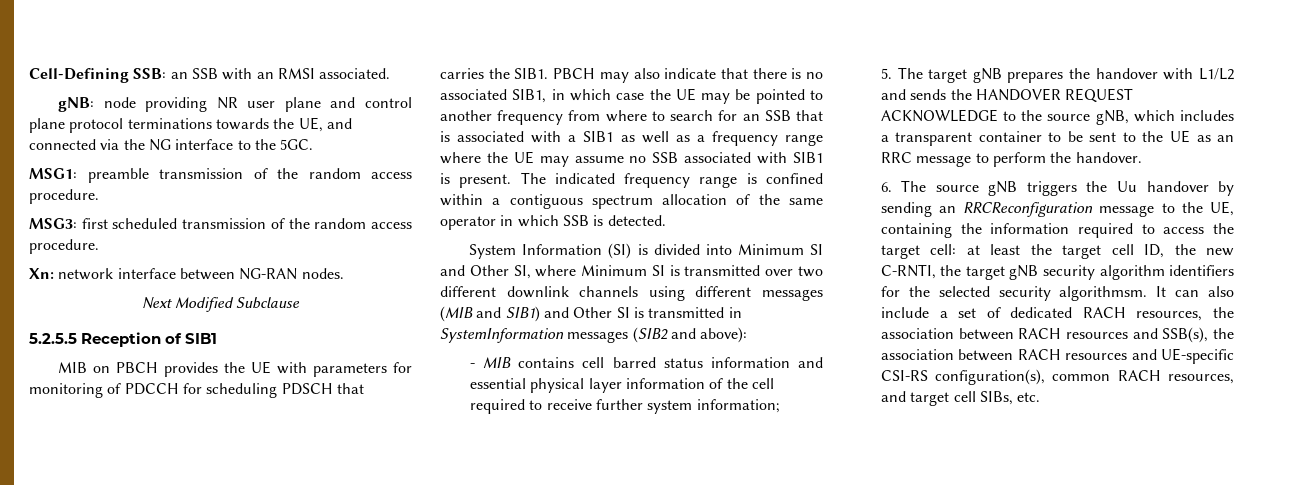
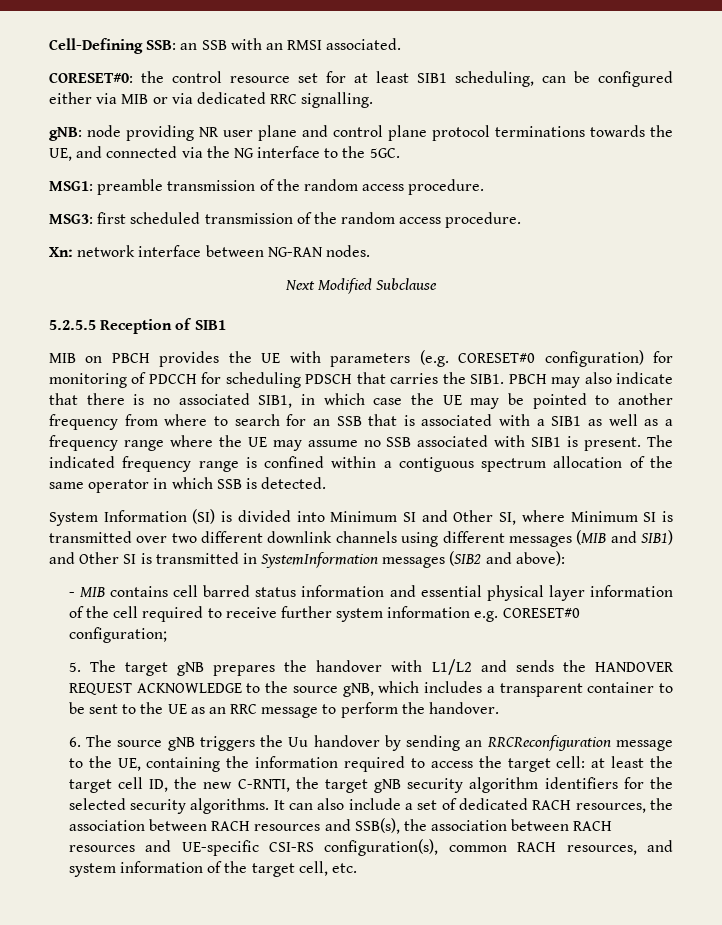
+ CORESET#0: the control resource set for at least SIB1 scheduling, can be configured either via MIB or via dedicated RRC signalling.
- MIB on PBCH provides the UE with parameters for monitoring of PDCCH for scheduling PDSCH that carries the SIB1.
+ MIB on PBCH provides the UE with parameters (e.g. CORESET#0 configuration) for monitoring of PDCCH for scheduling PDSCH that carries the SIB1.
- - MIB contains cell barred status information and essential physical layer information of the cell required to receive further system information;
+ - MIB contains cell barred status information and essential physical layer information of the cell required to receive further system information e.g. CORESET#0 configuration;
- 6. The source gNB triggers the Uu handover by sending an RRCReconfiguration message to the UE, containing the information required to access the target cell: at least the target cell ID, the new C-RNTI, the target gNB security algorithm identifiers for the selected security algorithmsm.
+ 6. The source gNB triggers the Uu handover by sending an RRCReconfiguration message to the UE, containing the information required to access the target cell: at least the target cell ID, the new C-RNTI, the target gNB security algorithm identifiers for the selected security algorithms.
- It can also include a set of dedicated RACH resources, the association between RACH resources and SSB(s), the association between RACH resources and UE-specific CSI-RS configuration(s), common RACH resources, and target cell SIBs, etc.
+ It can also include a set of dedicated RACH resources, the association between RACH resources and SSB(s), the association between RACH resources and UE-specific CSI-RS configuration(s), common RACH resources, and system information of the target cell, etc.

